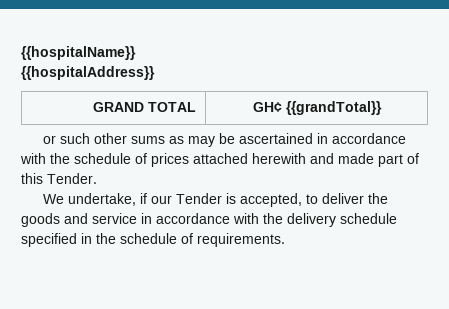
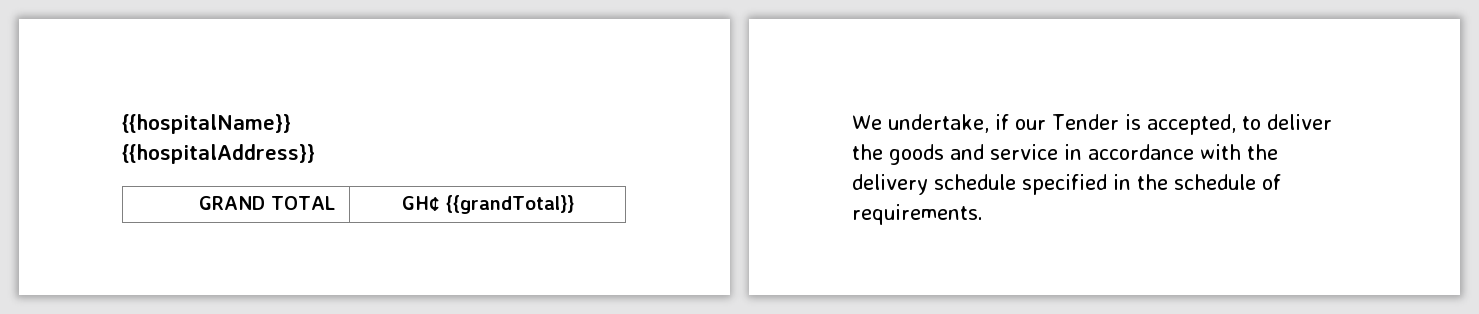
- or such other sums as may be ascertained in accordance with the schedule of prices attached herewith and made part of this Tender.

